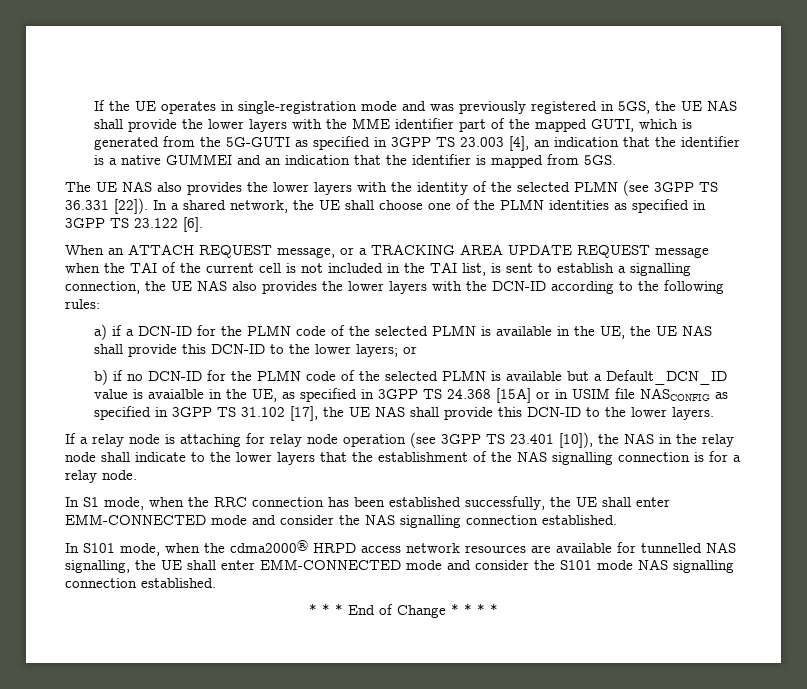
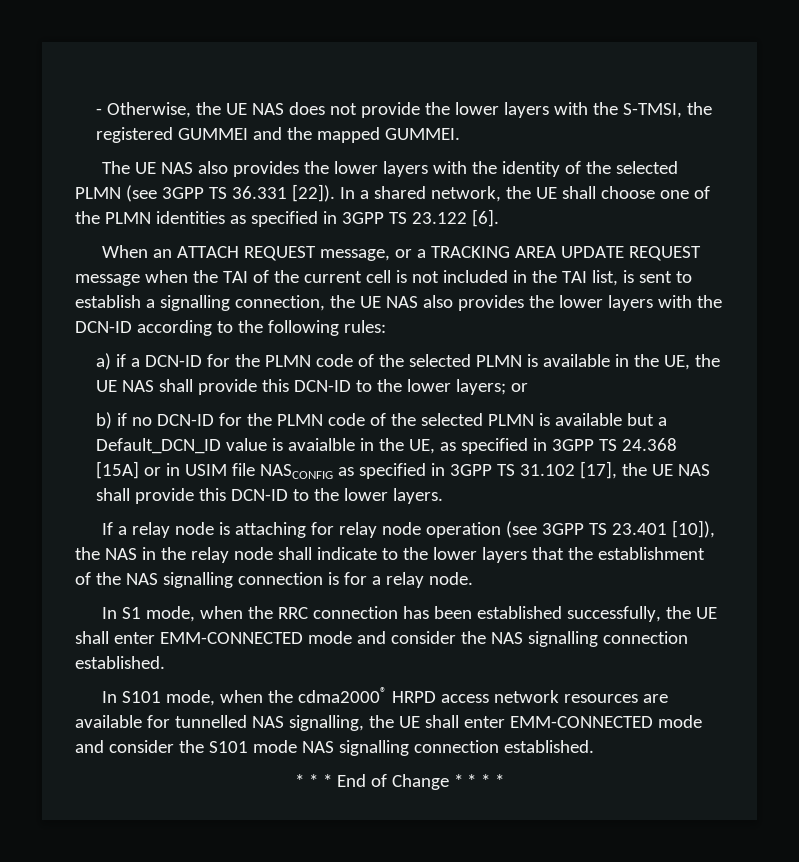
- If the UE operates in single-registration mode and was previously registered in 5GS, the UE NAS shall provide the lower layers with the MME identifier part of the mapped GUTI, which is generated from the 5G-GUTI as specified in 3GPP TS 23.003 [4], an indication that the identifier is a native GUMMEI and an indication that the identifier is mapped from 5GS.
+ - Otherwise, the UE NAS does not provide the lower layers with the S-TMSI, the registered GUMMEI and the mapped GUMMEI.

